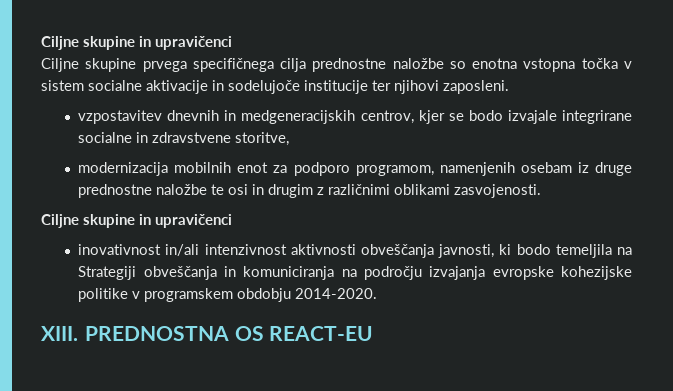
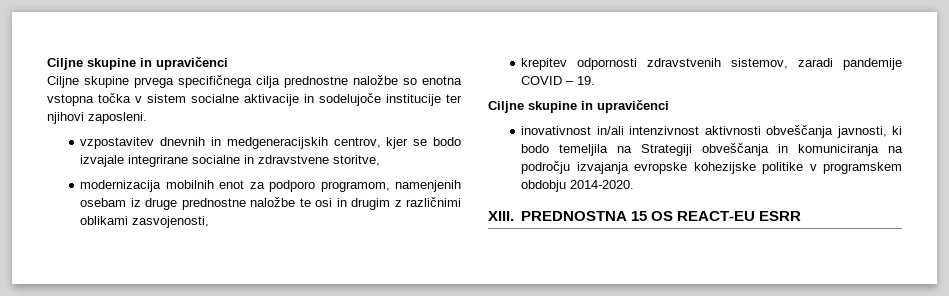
- modernizacija mobilnih enot za podporo programom, namenjenih osebam iz druge prednostne naložbe te osi in drugim z različnimi oblikami zasvojenosti.
+ modernizacija mobilnih enot za podporo programom, namenjenih osebam iz druge prednostne naložbe te osi in drugim z različnimi oblikami zasvojenosti,
+ krepitev odpornosti zdravstvenih sistemov, zaradi pandemije COVID – 19.
- PREDNOSTNA OS REACT-EU
+ PREDNOSTNA 15 OS REACT-EU ESRR

